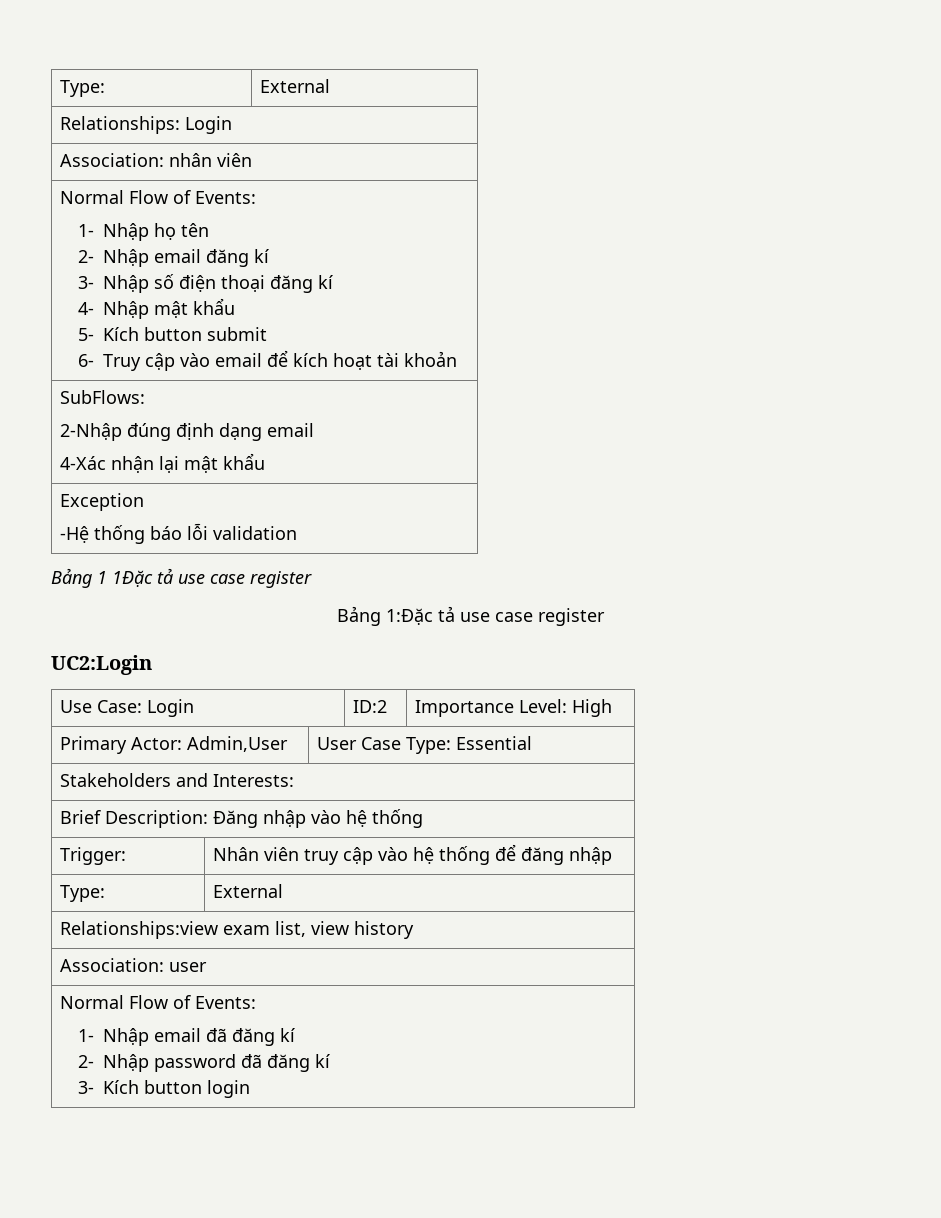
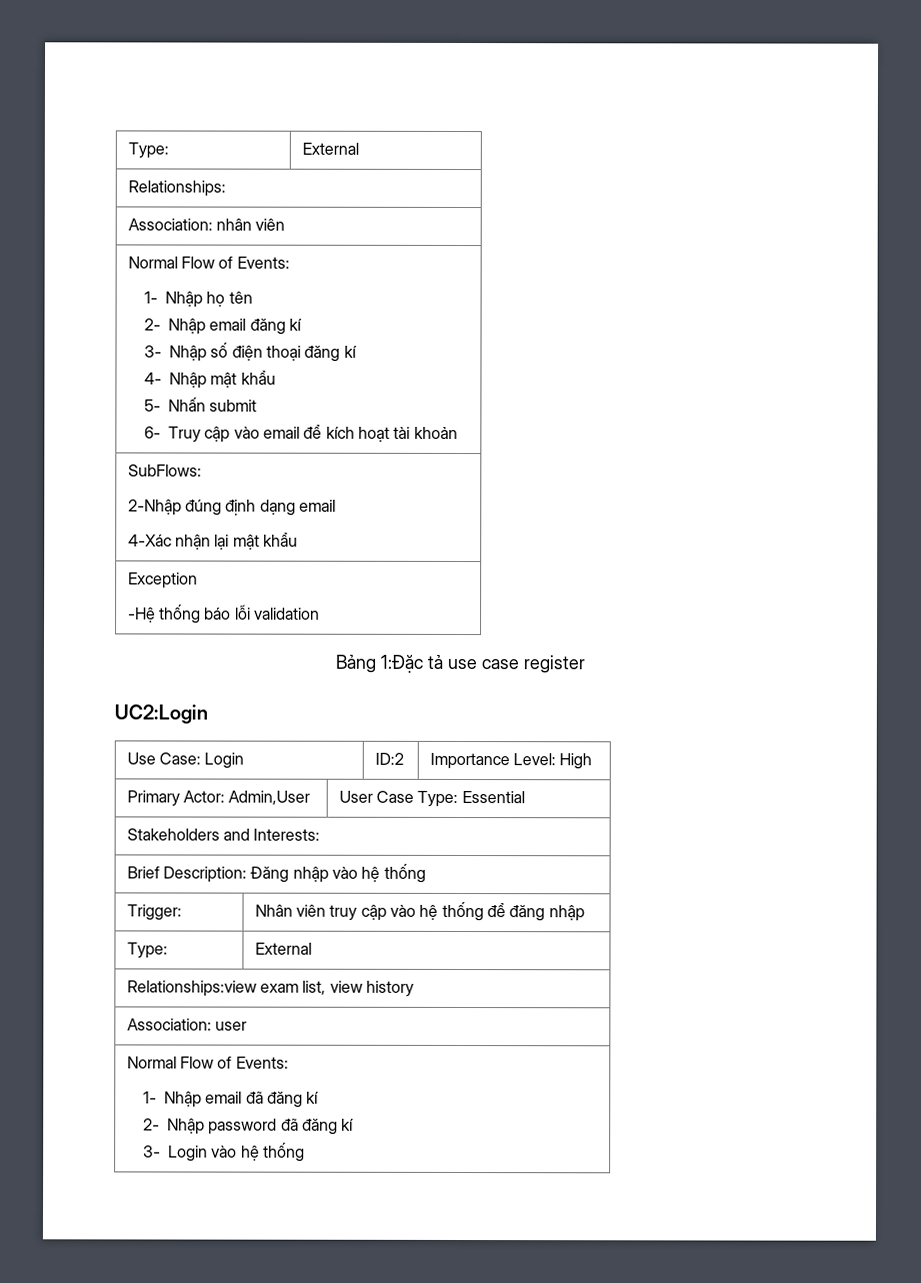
- Relationships: Login
+ Relationships:
  Association: nhân viên
  Normal Flow of Events:
  1- Nhập họ tên
  2- Nhập email đăng kí
  3- Nhập số điện thoại đăng kí
  4- Nhập mật khẩu
- 5- Kích button submit
+ 5- Nhấn submit
- Bảng 1 1Đặc tả use case register
  Association: user
  Normal Flow of Events:
  1- Nhập email đã đăng kí
  2- Nhập password đã đăng kí
- 3- Kích button login
+ 3- Login vào hệ thống

